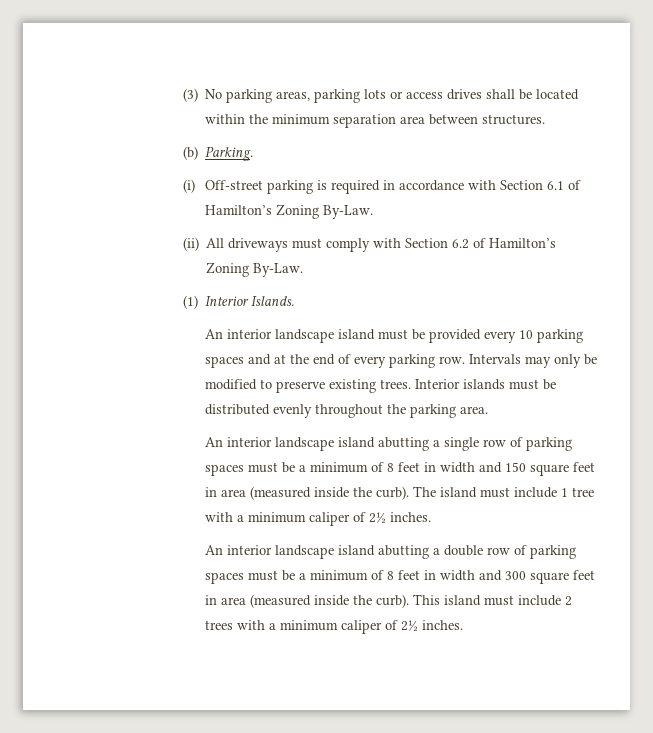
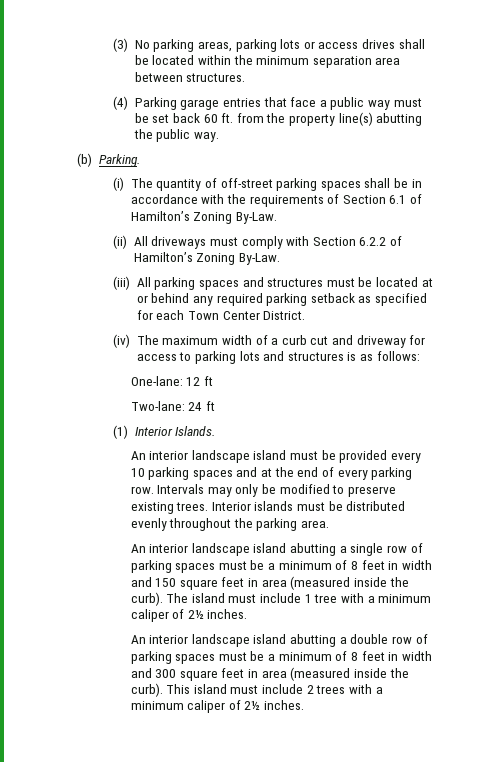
+ (4) Parking garage entries that face a public way must be set back 60 ft. from the property line(s) abutting the public way.
  (b) Parking.
- (i) Off-street parking is required in accordance with Section 6.1 of Hamilton’s Zoning By-Law.
+ (i) The quantity of off-street parking spaces shall be in accordance with the requirements of Section 6.1 of Hamilton’s Zoning By-Law.
- (ii) All driveways must comply with Section 6.2 of Hamilton’s Zoning By-Law.
+ (ii) All driveways must comply with Section 6.2.2 of Hamilton’s Zoning By-Law.
+ (iii) All parking spaces and structures must be located at or behind any required parking setback as specified for each Town Center District.
+ (iv) The maximum width of a curb cut and driveway for access to parking lots and structures is as follows:
+ One-lane: 12 ft
+ Two-lane: 24 ft

